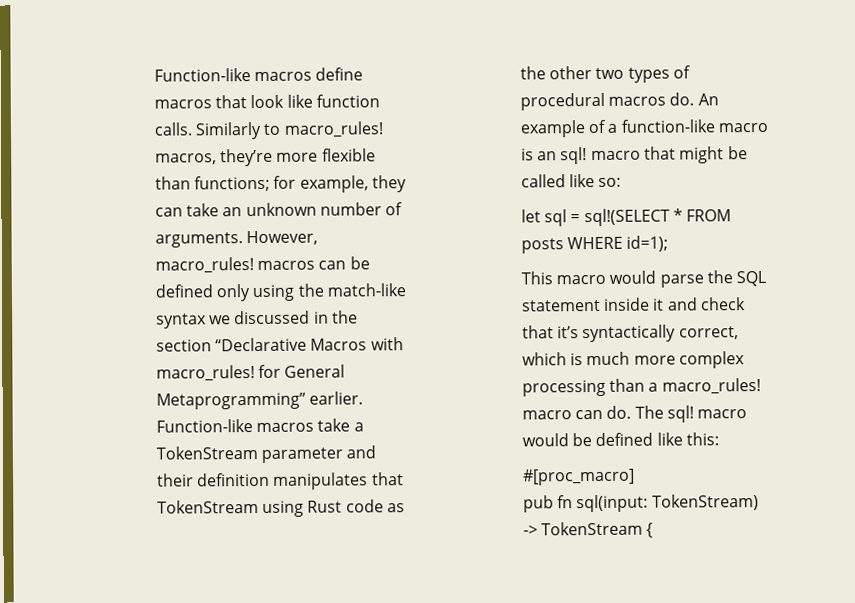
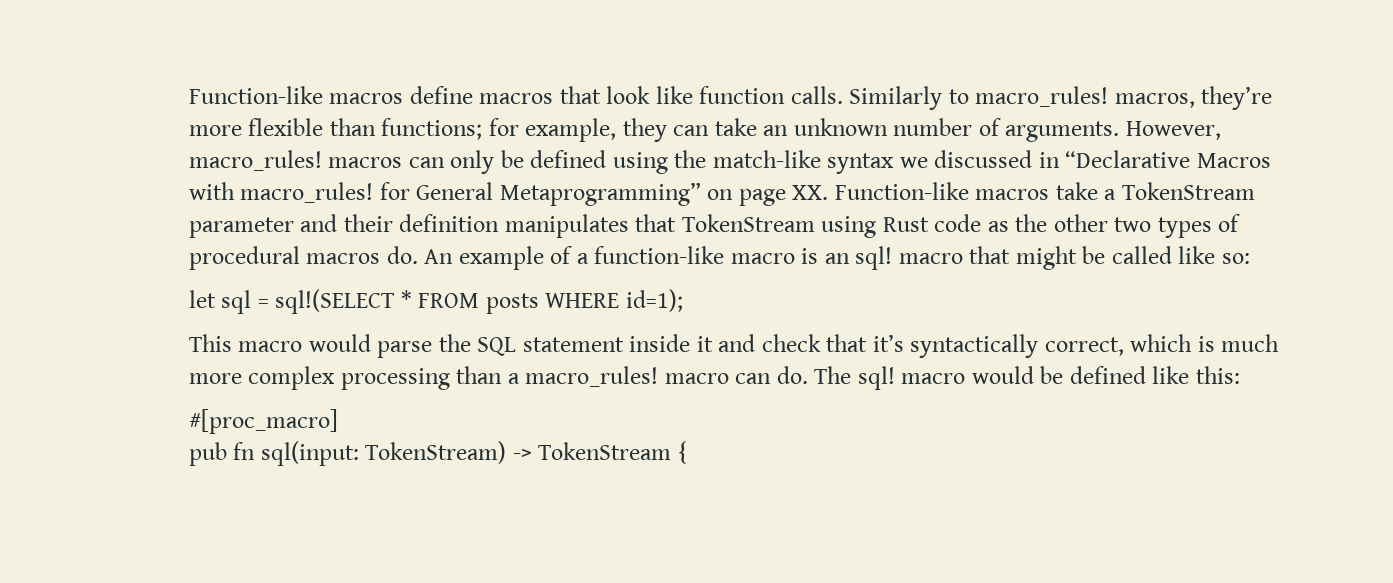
- However, macro_rules! macros can be defined only using the match-like syntax we discussed in the section “Declarative Macros with macro_rules! for General Metaprogramming” earlier. Function-like macros take a TokenStream parameter and their definition manipulates that TokenStream using Rust code as the other two types of procedural macros do.
+ However, macro_rules! macros can only be defined using the match-like syntax we discussed in “Declarative Macros with macro_rules! for General Metaprogramming” on page XX. Function-like macros take a TokenStream parameter and their definition manipulates that TokenStream using Rust code as the other two types of procedural macros do.

